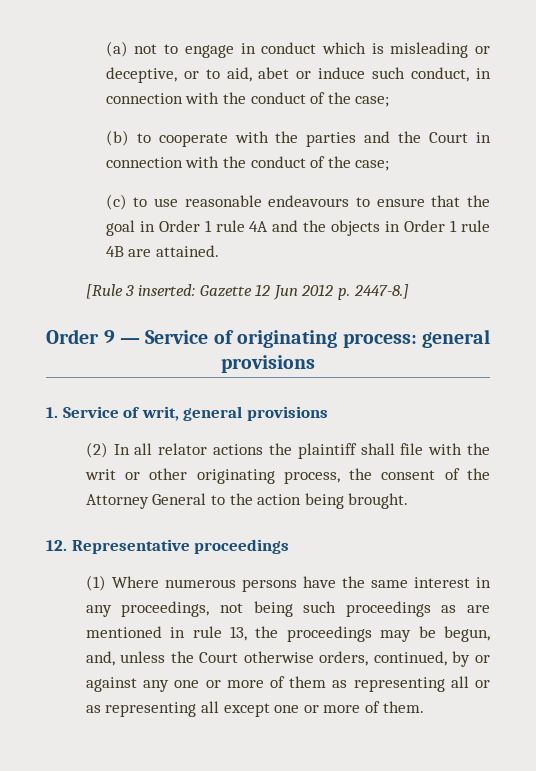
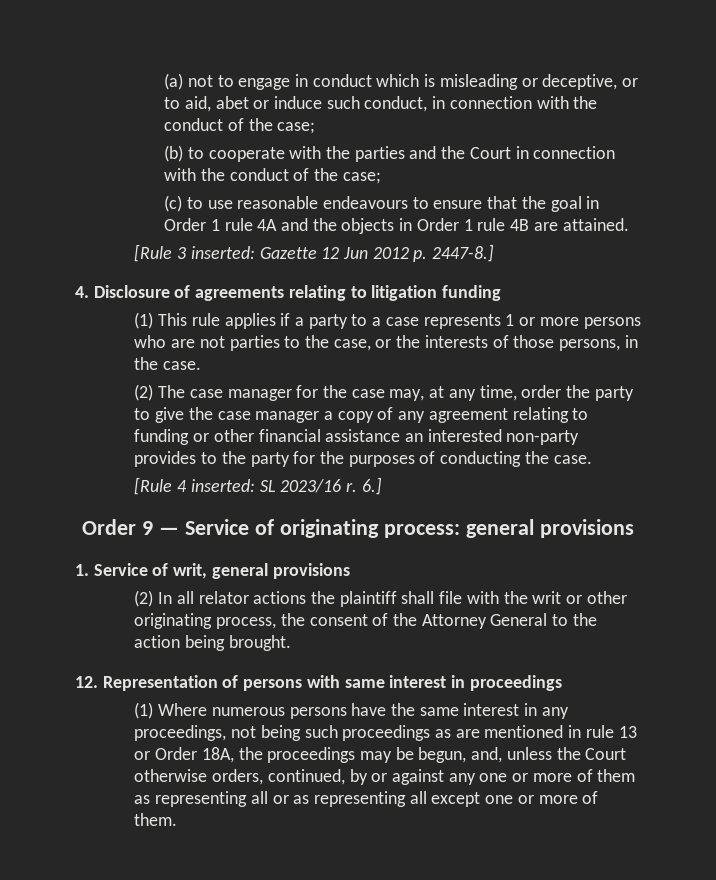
+ 4. Disclosure of agreements relating to litigation funding
+ (1) This rule applies if a party to a case represents 1 or more persons who are not parties to the case, or the interests of those persons, in the case.
+ (2) The case manager for the case may, at any time, order the party to give the case manager a copy of any agreement relating to funding or other financial assistance an interested non-party provides to the party for the purposes of conducting the case.
+ [Rule 4 inserted: SL 2023/16 r. 6.]
- 12. Representative proceedings
+ 12. Representation of persons with same interest in proceedings
- (1) Where numerous persons have the same interest in any proceedings, not being such proceedings as are mentioned in rule 13, the proceedings may be begun, and, unless the Court otherwise orders, continued, by or against any one or more of them as representing all or as representing all except one or more of them.
+ (1) Where numerous persons have the same interest in any proceedings, not being such proceedings as are mentioned in rule 13 or Order 18A, the proceedings may be begun, and, unless the Court otherwise orders, continued, by or against any one or more of them as representing all or as representing all except one or more of them.

